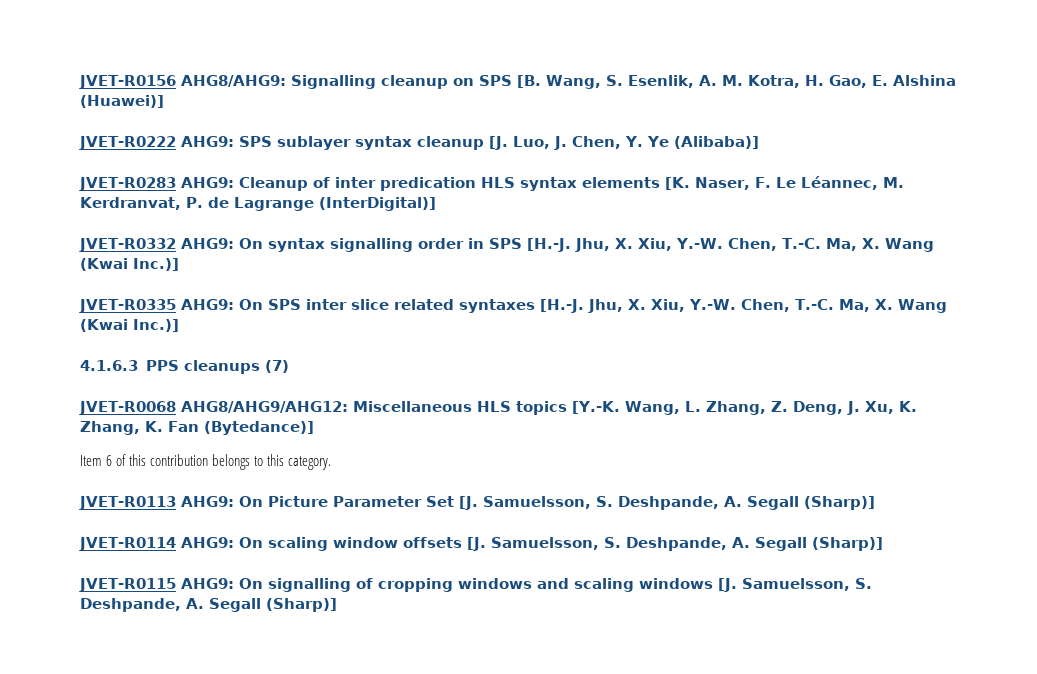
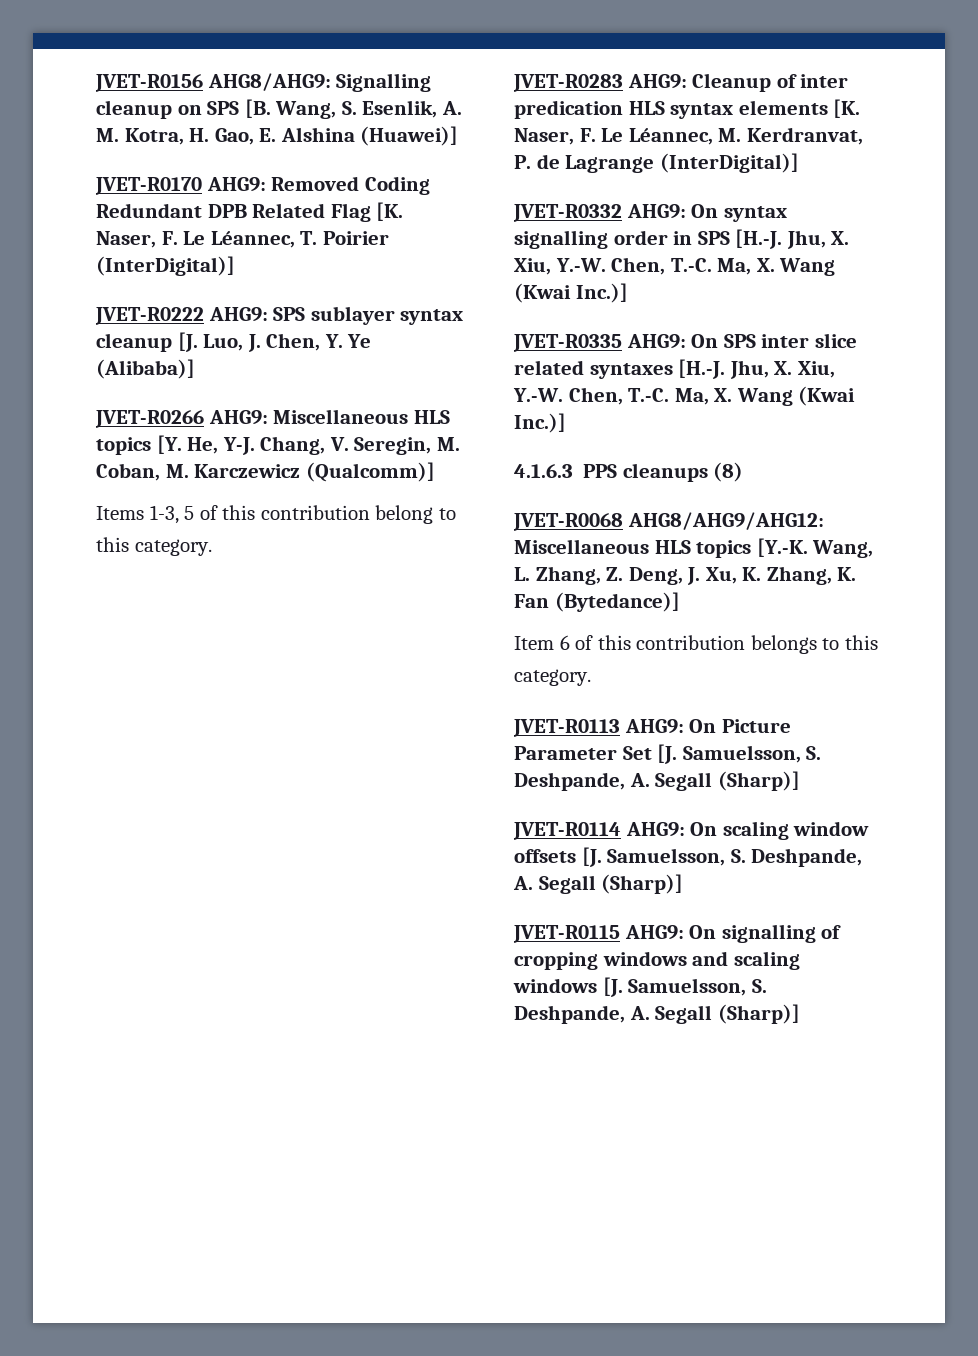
+ JVET-R0170 AHG9: Removed Coding Redundant DPB Related Flag [K. Naser, F. Le Léannec, T. Poirier (InterDigital)]
+ JVET-R0266 AHG9: Miscellaneous HLS topics [Y. He, Y-J. Chang, V. Seregin, M. Coban, M. Karczewicz (Qualcomm)]
+ Items 1-3, 5 of this contribution belong to this category.
- 4.1.6.3 PPS cleanups (7)
+ 4.1.6.3 PPS cleanups (8)

